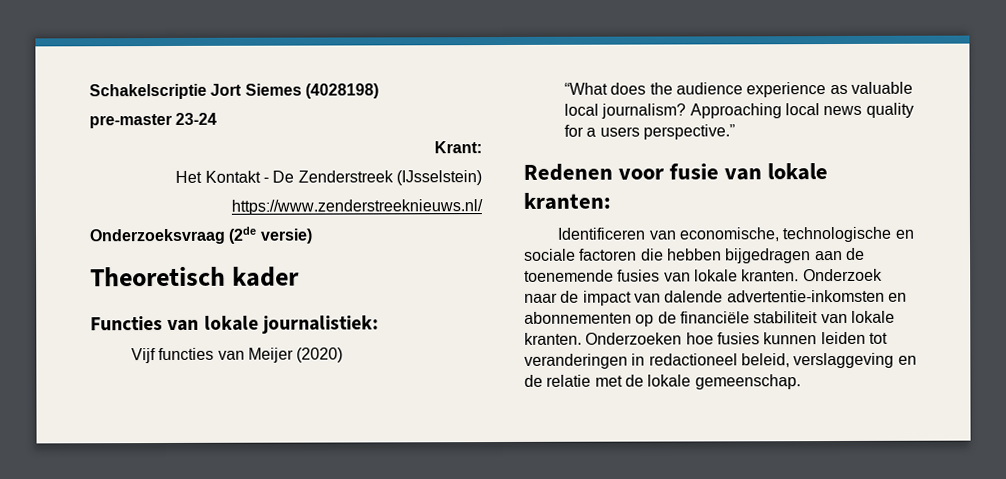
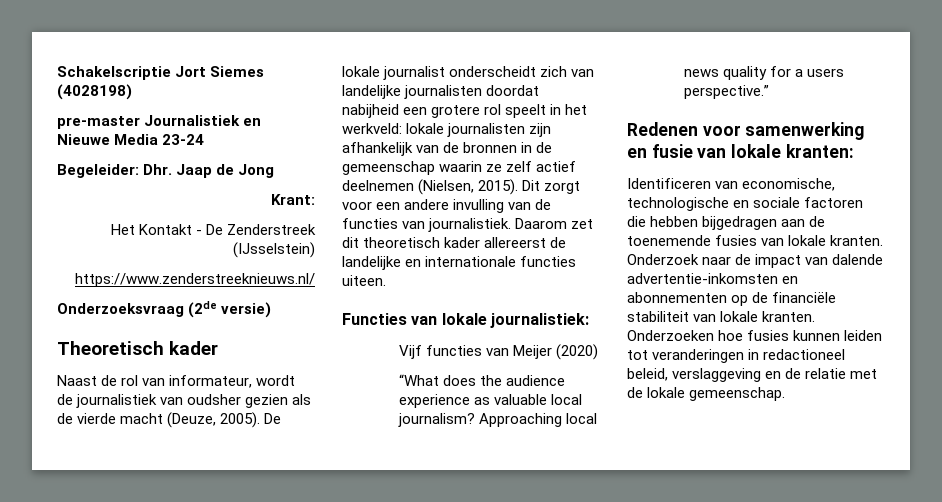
- pre-master 23-24
+ pre-master Journalistiek en Nieuwe Media 23-24
+ Begeleider: Dhr. Jaap de Jong
+ Naast de rol van informateur, wordt de journalistiek van oudsher gezien als de vierde macht (Deuze, 2005). De lokale journalist onderscheidt zich van landelijke journalisten doordat nabijheid een grotere rol speelt in het werkveld: lokale journalisten zijn afhankelijk van de bronnen in de gemeenschap waarin ze zelf actief deelnemen (Nielsen, 2015). Dit zorgt voor een andere invulling van de functies van journalistiek. Daarom zet dit theoretisch kader allereerst de landelijke en internationale functies uiteen.
- Redenen voor fusie van lokale kranten:
+ Redenen voor samenwerking en fusie van lokale kranten:

